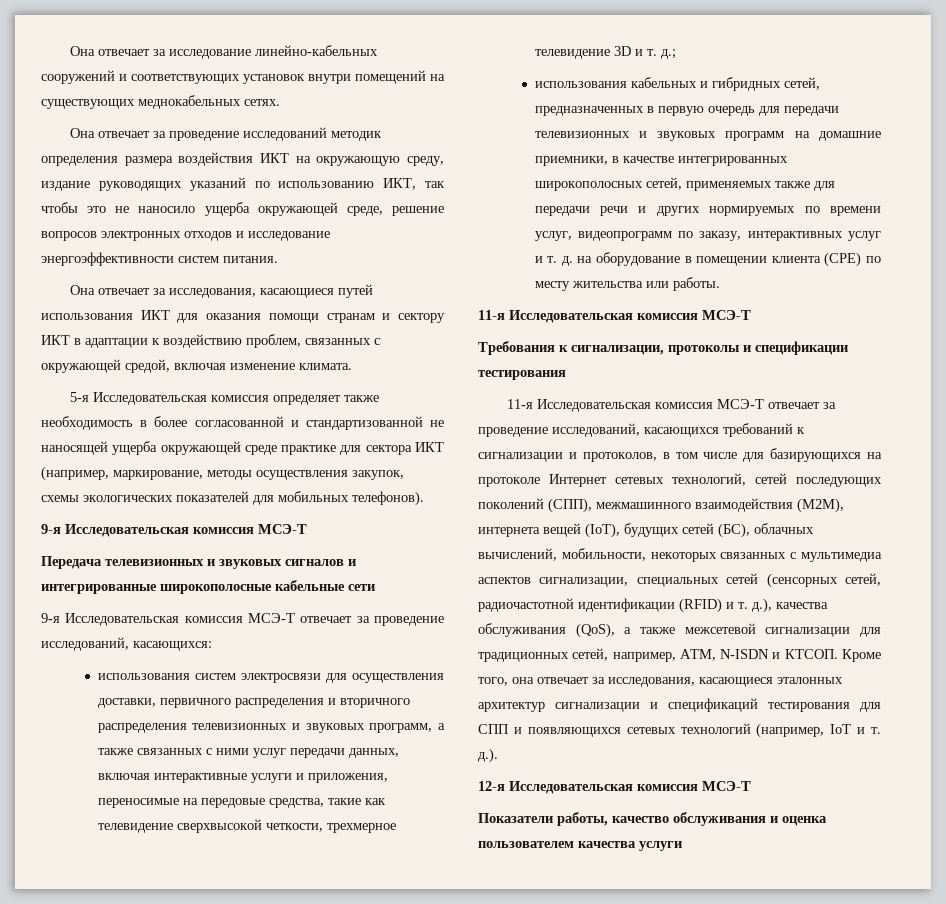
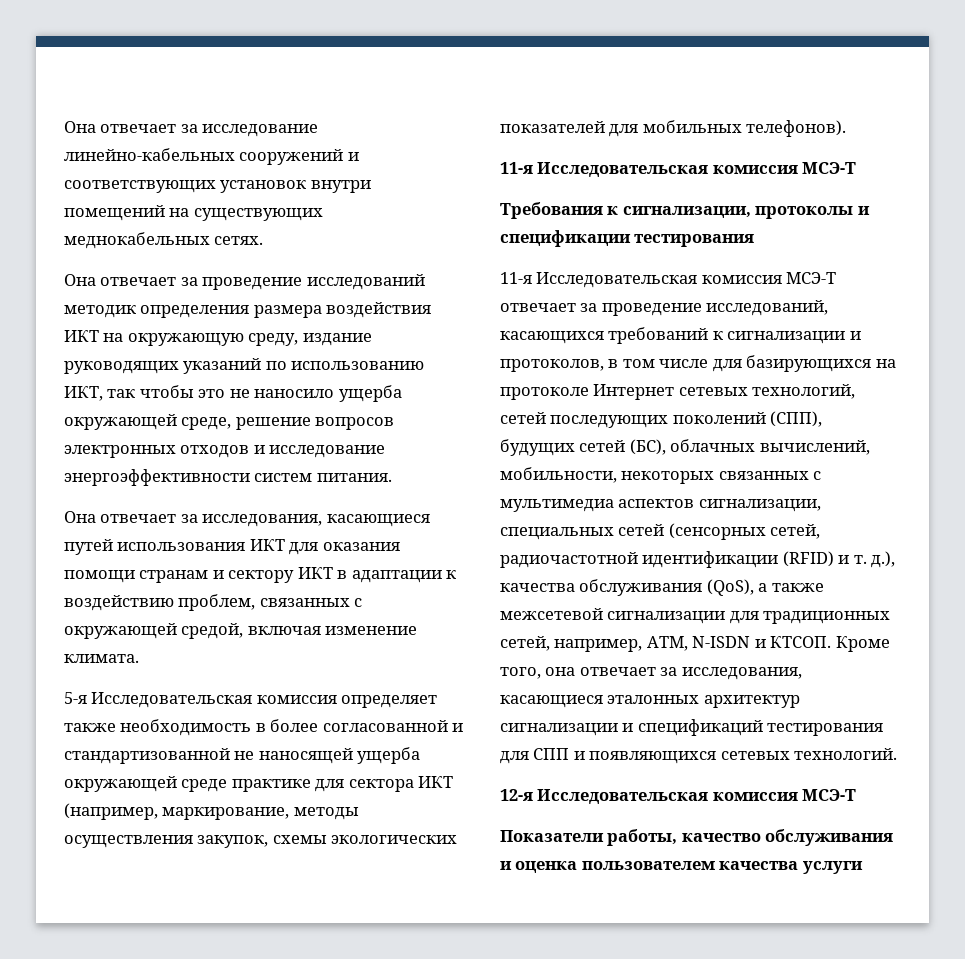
  5-я Исследовательская комиссия определяет также необходимость в более согласованной и стандартизованной не наносящей ущерба окружающей среде практике для сектора ИКТ (например, маркирование, методы осуществления закупок, схемы экологических показателей для мобильных телефонов).
- 9-я Исследовательская комиссия МСЭ-Т
- Передача телевизионных и звуковых сигналов и интегрированные широкополосные кабельные сети
- 9-я Исследовательская комиссия МСЭ-Т отвечает за проведение исследований, касающихся:
- использования систем электросвязи для осуществления доставки, первичного распределения и вторичного распределения телевизионных и звуковых программ, а также связанных с ними услуг передачи данных, включая интерактивные услуги и приложения, переносимые на передовые средства, такие как телевидение сверхвысокой четкости, трехмерное телевидение 3D и т. д.;
- использования кабельных и гибридных сетей, предназначенных в первую очередь для передачи телевизионных и звуковых программ на домашние приемники, в качестве интегрированных широкополосных сетей, применяемых также для передачи речи и других нормируемых по времени услуг, видеопрограмм по заказу, интерактивных услуг и т. д. на оборудование в помещении клиента (СРЕ) по месту жительства или работы.
- 11-я Исследовательская комиссия МСЭ-Т отвечает за проведение исследований, касающихся требований к сигнализации и протоколов, в том числе для базирующихся на протоколе Интернет сетевых технологий, сетей последующих поколений (СПП), межмашинного взаимодействия (M2M), интернета вещей (IoT), будущих сетей (БС), облачных вычислений, мобильности, некоторых связанных с мультимедиа аспектов сигнализации, специальных сетей (сенсорных сетей, радиочастотной идентификации (RFID) и т. д.), качества обслуживания (QoS), а также межсетевой сигнализации для традиционных сетей, например, АТМ, N-ISDN и КТСОП.
+ 11-я Исследовательская комиссия МСЭ-Т отвечает за проведение исследований, касающихся требований к сигнализации и протоколов, в том числе для базирующихся на протоколе Интернет сетевых технологий, сетей последующих поколений (СПП), будущих сетей (БС), облачных вычислений, мобильности, некоторых связанных с мультимедиа аспектов сигнализации, специальных сетей (сенсорных сетей, радиочастотной идентификации (RFID) и т. д.), качества обслуживания (QoS), а также межсетевой сигнализации для традиционных сетей, например, АТМ, N-ISDN и КТСОП.
- Кроме того, она отвечает за исследования, касающиеся эталонных архитектур сигнализации и спецификаций тестирования для СПП и появляющихся сетевых технологий (например, IoT и т. д.).
+ Кроме того, она отвечает за исследования, касающиеся эталонных архитектур сигнализации и спецификаций тестирования для СПП и появляющихся сетевых технологий.

